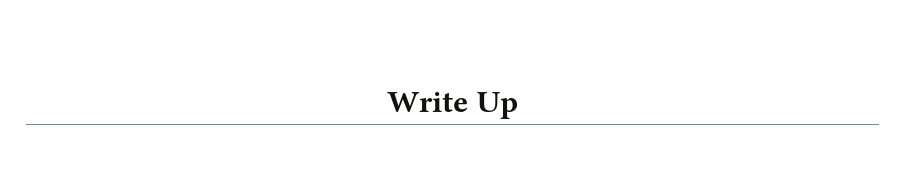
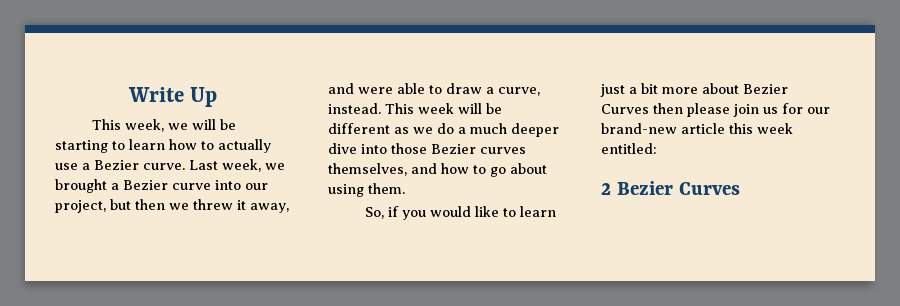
+ This week, we will be starting to learn how to actually use a Bezier curve. Last week, we brought a Bezier curve into our project, but then we threw it away, and were able to draw a curve, instead. This week will be different as we do a much deeper dive into those Bezier curves themselves, and how to go about using them.
+ So, if you would like to learn just a bit more about Bezier Curves then please join us for our brand-new article this week entitled:
+ 2 Bezier Curves

